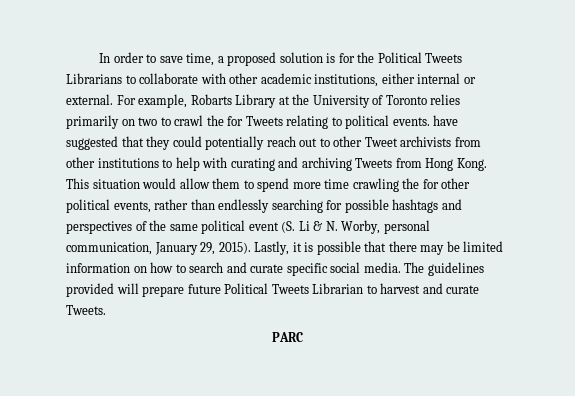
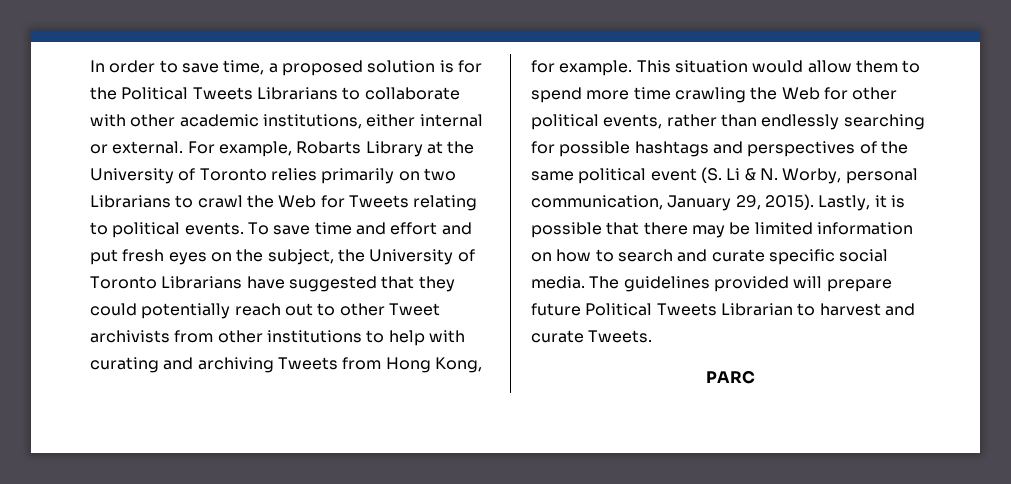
- For example, Robarts Library at the University of Toronto relies primarily on two to crawl the for Tweets relating to political events. have suggested that they could potentially reach out to other Tweet archivists from other institutions to help with curating and archiving Tweets from Hong Kong.
+ For example, Robarts Library at the University of Toronto relies primarily on two Librarians to crawl the Web for Tweets relating to political events. To save time and effort and put fresh eyes on the subject, the University of Toronto Librarians have suggested that they could potentially reach out to other Tweet archivists from other institutions to help with curating and archiving Tweets from Hong Kong, for example.
- This situation would allow them to spend more time crawling the for other political events, rather than endlessly searching for possible hashtags and perspectives of the same political event (S. Li & N. Worby, personal communication, January 29, 2015).
+ This situation would allow them to spend more time crawling the Web for other political events, rather than endlessly searching for possible hashtags and perspectives of the same political event (S. Li & N. Worby, personal communication, January 29, 2015).

